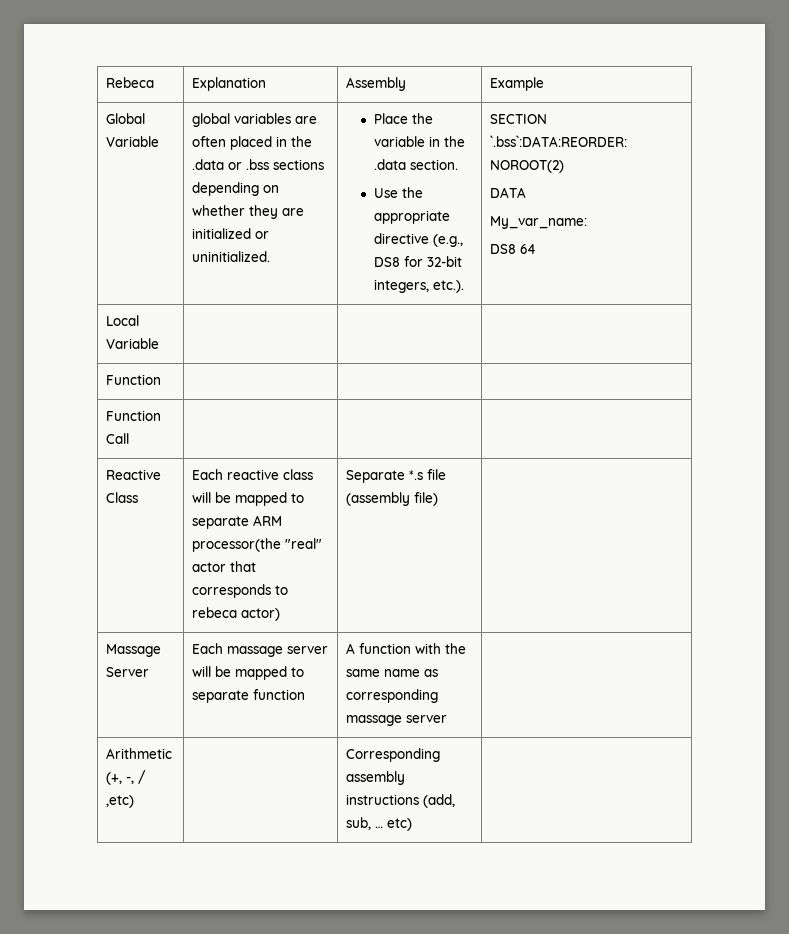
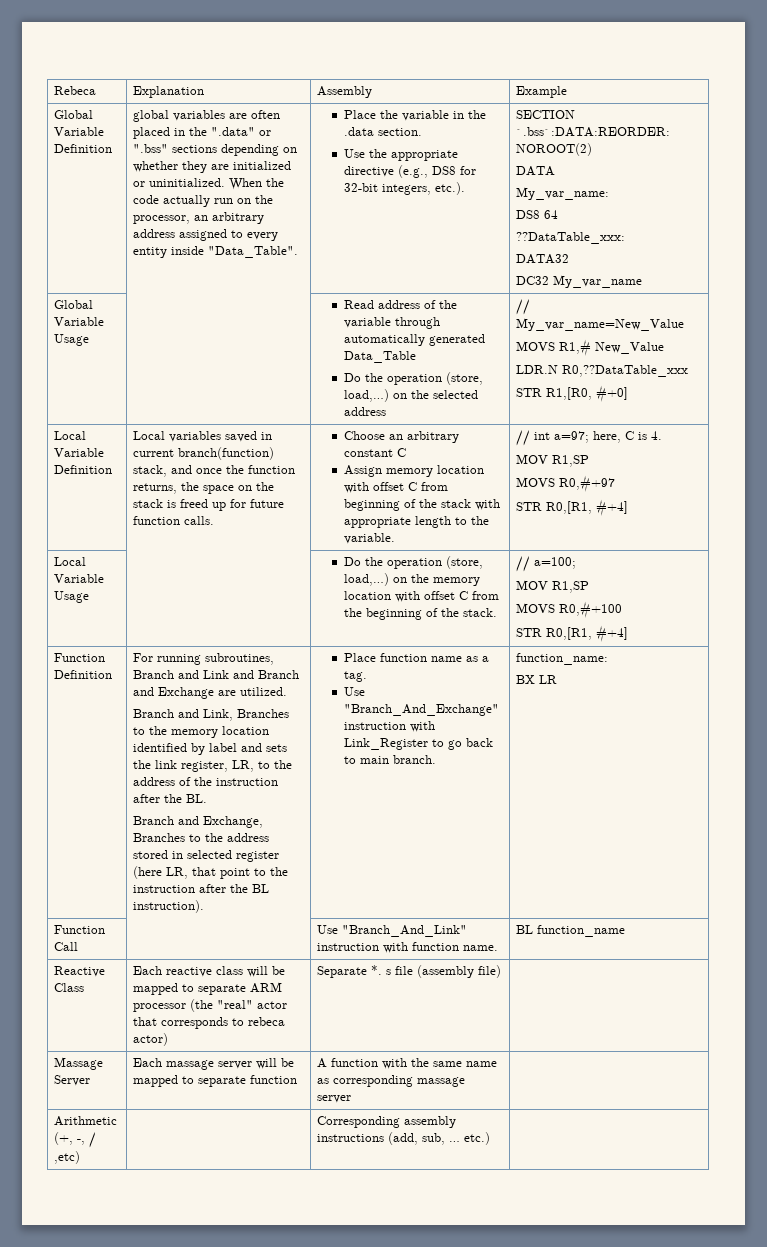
- Global Variable
+ Global Variable Definition
- global variables are often placed in the .data or .bss sections depending on whether they are initialized or uninitialized.
+ global variables are often placed in the ".data" or ".bss" sections depending on whether they are initialized or uninitialized. When the code actually run on the processor, an arbitrary address assigned to every entity inside "Data_Table".
- Local Variable | | |
- Function | | |
- Function Call | | |
+ ??DataTable_xxx:
+ DATA32
+ DC32 My_var_name
+ Global Variable Usage | | Read address of the variable through automatically generated Data_Table
+ Do the operation (store, load,…) on the selected address | // My_var_name=New_Value
+ MOVS R1,# New_Value
+ LDR.N R0,??DataTable_xxx
+ STR R1,[R0, #+0]
+ Local Variable Definition | Local variables saved in current branch(function) stack, and once the function returns, the space on the stack is freed up for future function calls. | Choose an arbitrary constant C
+ Assign memory location with offset C from beginning of the stack with appropriate length to the variable. | // int a=97; here, C is 4.
+ MOV R1,SP
+ MOVS R0,#+97
+ STR R0,[R1, #+4]
+ Local Variable Usage | | Do the operation (store, load,…) on the memory location with offset C from the beginning of the stack. | // a=100;
+ MOV R1,SP
+ MOVS R0,#+100
+ STR R0,[R1, #+4]
+ Function Definition | For running subroutines, Branch and Link and Branch and Exchange are utilized.
+ Branch and Link, Branches to the memory location identified by label and sets the link register, LR, to the address of the instruction after the BL.
+ Branch and Exchange, Branches to the address stored in selected register (here LR, that point to the instruction after the BL instruction). | Place function name as a tag.
+ Use "Branch_And_Exchange" instruction with Link_Register to go back to main branch. | function_name:
+ BX LR
+ Function Call | | Use "Branch_And_Link" instruction with function name. | BL function_name
- Reactive Class | Each reactive class will be mapped to separate ARM processor(the "real" actor that corresponds to rebeca actor) | Separate *.s file (assembly file) |
+ Reactive Class | Each reactive class will be mapped to separate ARM processor (the "real" actor that corresponds to rebeca actor) | Separate *. s file (assembly file) |
- Arithmetic (+, -, / ,etc) | | Corresponding assembly instructions (add, sub, … etc) |
+ Arithmetic (+, -, / ,etc) | | Corresponding assembly instructions (add, sub, … etc.) |

